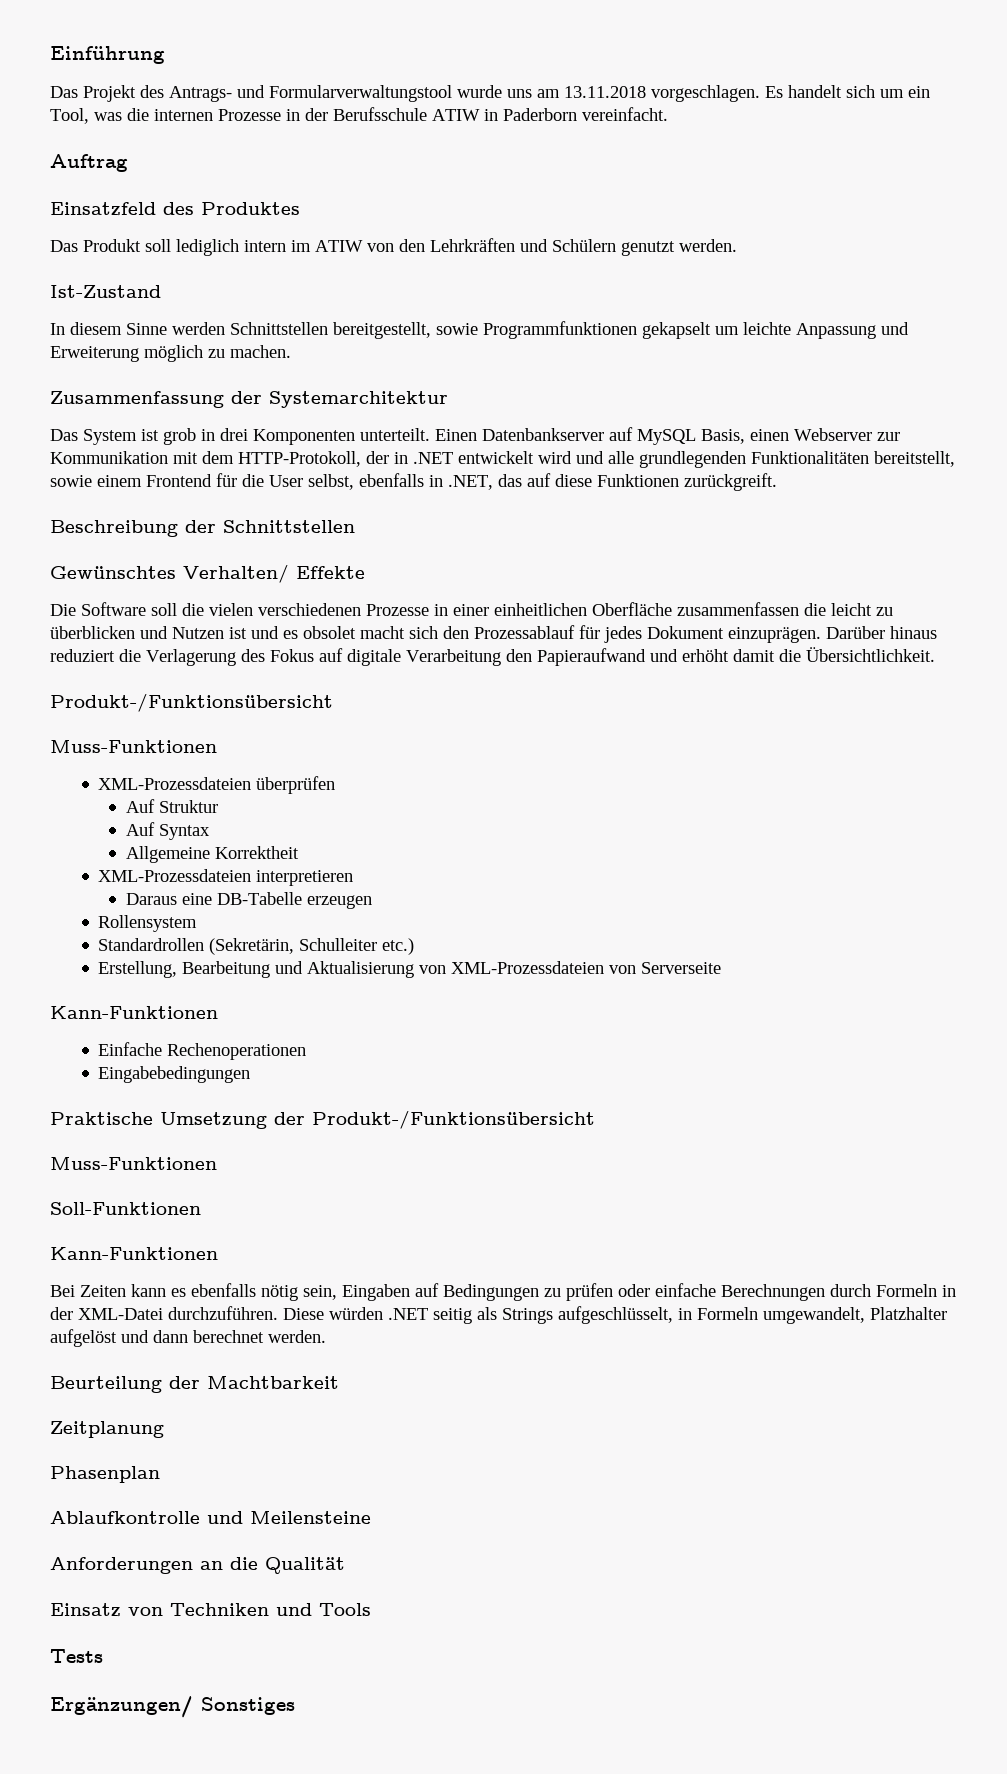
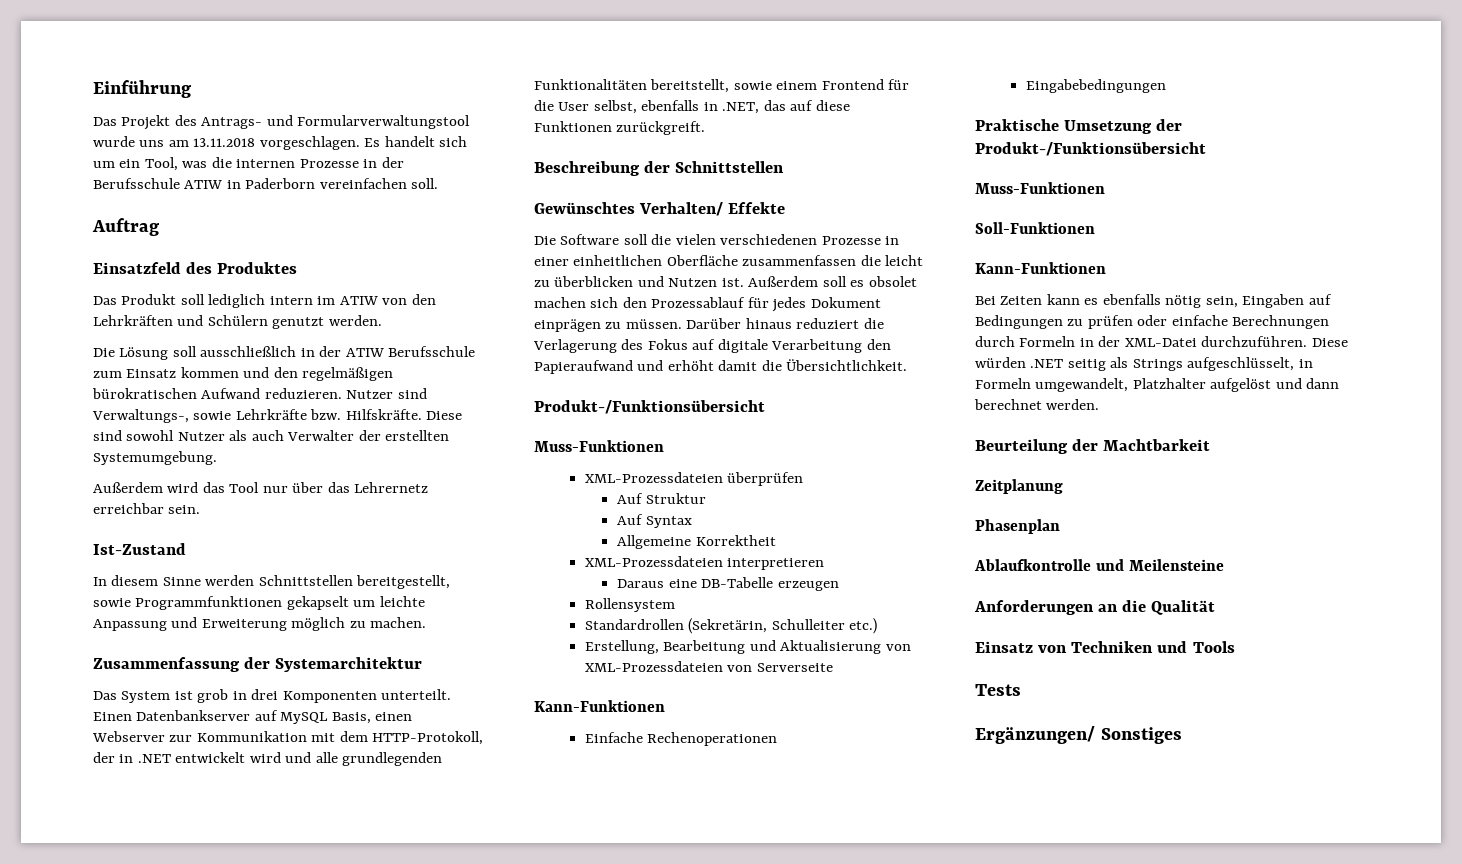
- Es handelt sich um ein Tool, was die internen Prozesse in der Berufsschule ATIW in Paderborn vereinfacht.
+ Es handelt sich um ein Tool, was die internen Prozesse in der Berufsschule ATIW in Paderborn vereinfachen soll.
+ Die Lösung soll ausschließlich in der ATIW Berufsschule zum Einsatz kommen und den regelmäßigen bürokratischen Aufwand reduzieren. Nutzer sind Verwaltungs-, sowie Lehrkräfte bzw. Hilfskräfte. Diese sind sowohl Nutzer als auch Verwalter der erstellten Systemumgebung.
+ Außerdem wird das Tool nur über das Lehrernetz erreichbar sein.
- Die Software soll die vielen verschiedenen Prozesse in einer einheitlichen Oberfläche zusammenfassen die leicht zu überblicken und Nutzen ist und es obsolet macht sich den Prozessablauf für jedes Dokument einzuprägen.
+ Die Software soll die vielen verschiedenen Prozesse in einer einheitlichen Oberfläche zusammenfassen die leicht zu überblicken und Nutzen ist. Außerdem soll es obsolet machen sich den Prozessablauf für jedes Dokument einprägen zu müssen.

